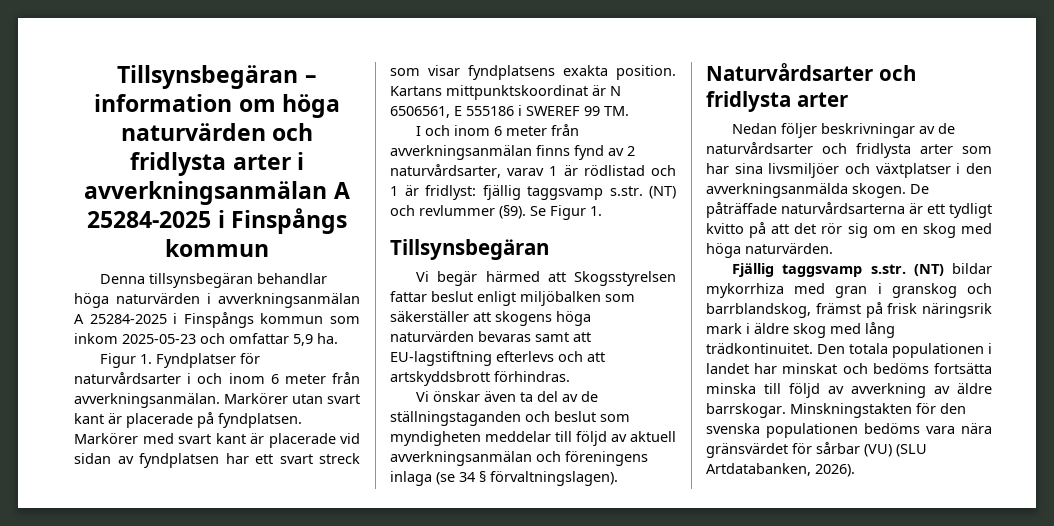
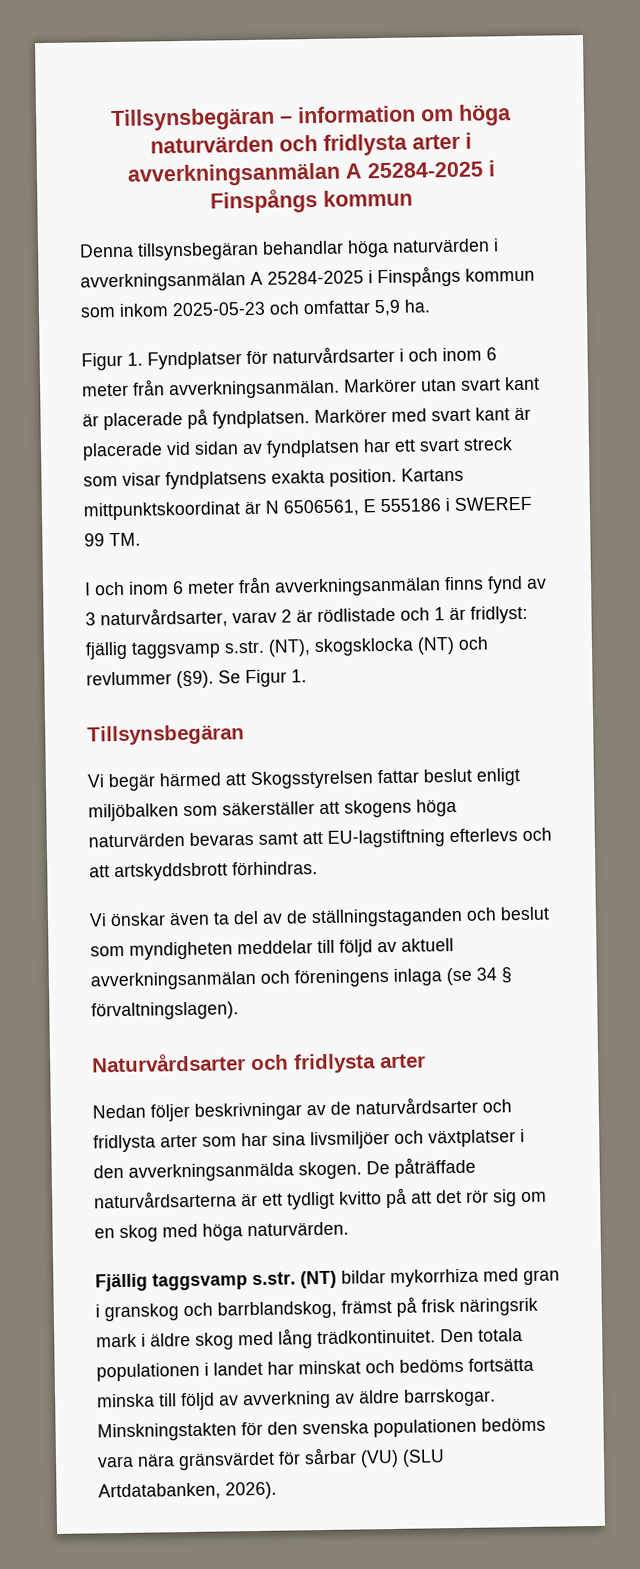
- I och inom 6 meter från avverkningsanmälan finns fynd av 2 naturvårdsarter, varav 1 är rödlistad och 1 är fridlyst: fjällig taggsvamp s.str. (NT) och revlummer (§9).
+ I och inom 6 meter från avverkningsanmälan finns fynd av 3 naturvårdsarter, varav 2 är rödlistade och 1 är fridlyst: fjällig taggsvamp s.str. (NT), skogsklocka (NT) och revlummer (§9).

